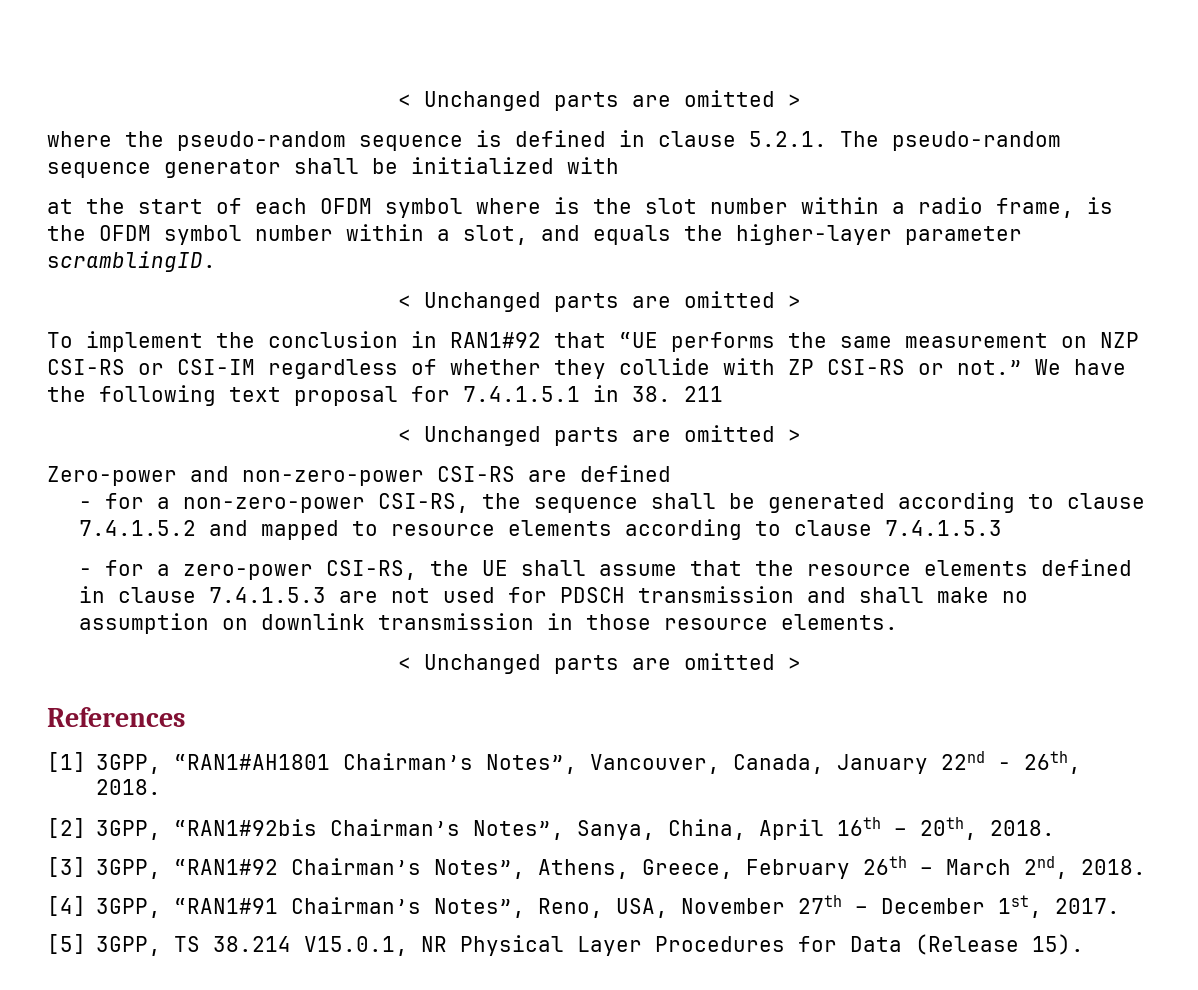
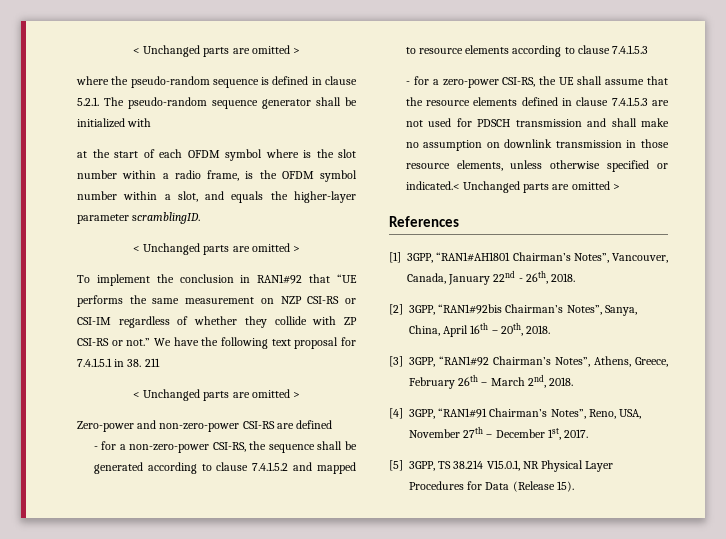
- - for a zero-power CSI-RS, the UE shall assume that the resource elements defined in clause 7.4.1.5.3 are not used for PDSCH transmission and shall make no assumption on downlink transmission in those resource elements.
- < Unchanged parts are omitted >
+ - for a zero-power CSI-RS, the UE shall assume that the resource elements defined in clause 7.4.1.5.3 are not used for PDSCH transmission and shall make no assumption on downlink transmission in those resource elements, unless otherwise specified or indicated.< Unchanged parts are omitted >

